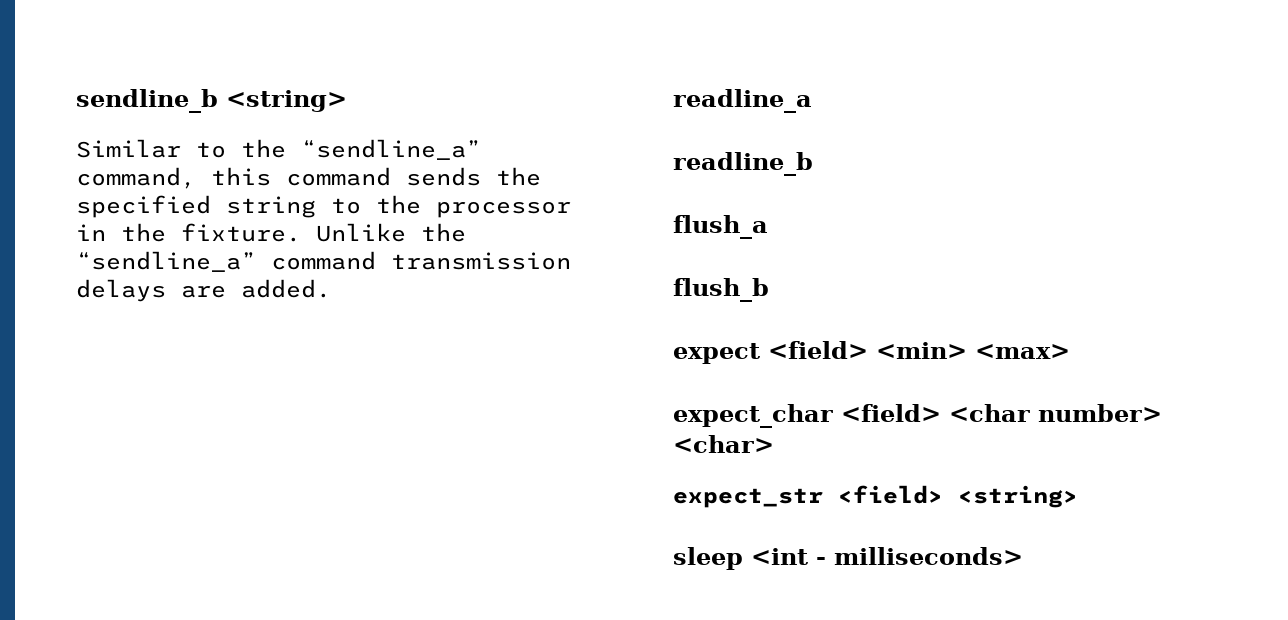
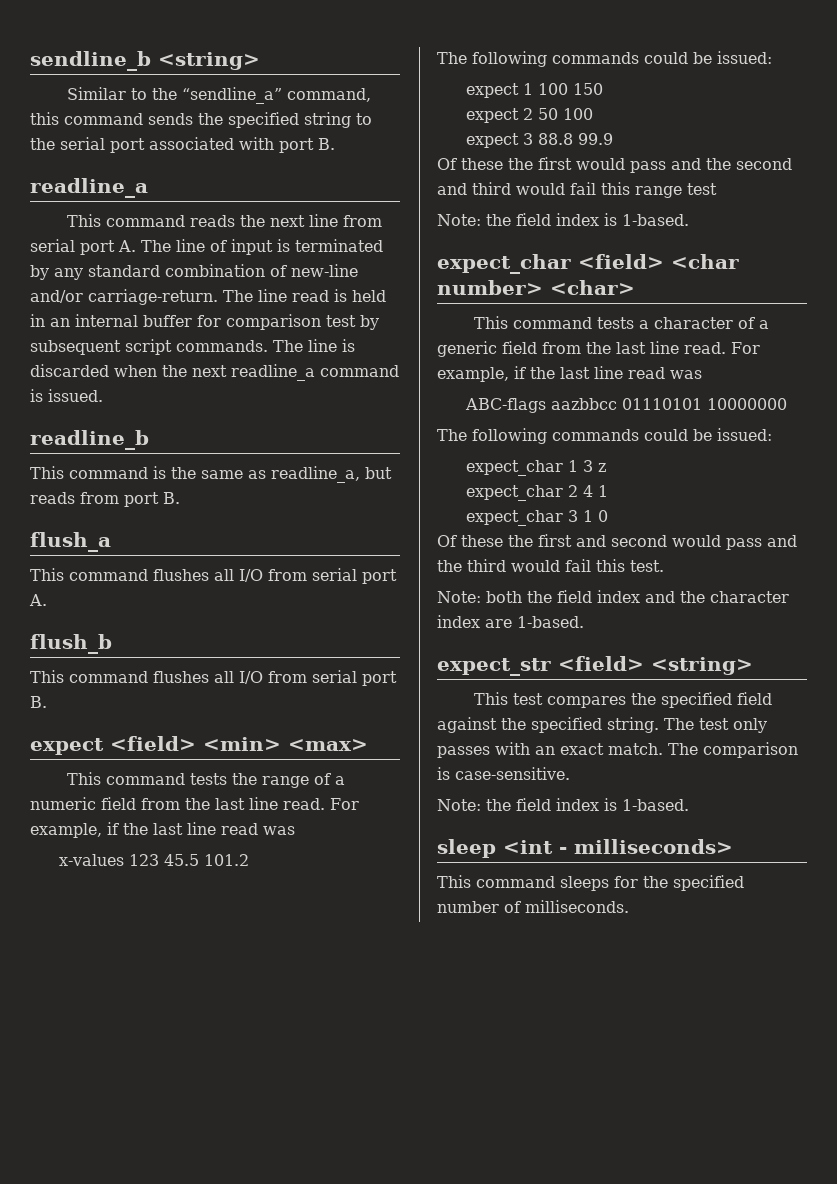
- Similar to the “sendline_a” command, this command sends the specified string to the processor in the fixture. Unlike the “sendline_a” command transmission delays are added.
+ Similar to the “sendline_a” command, this command sends the specified string to the serial port associated with port B.
  readline_a
+ This command reads the next line from serial port A. The line of input is terminated by any standard combination of new-line and/or carriage-return. The line read is held in an internal buffer for comparison test by subsequent script commands. The line is discarded when the next readline_a command is issued.
  readline_b
+ This command is the same as readline_a, but reads from port B.
  flush_a
+ This command flushes all I/O from serial port A.
  flush_b
+ This command flushes all I/O from serial port B.
  expect <field> <min> <max>
+ This command tests the range of a numeric field from the last line read. For example, if the last line read was
+ x-values 123 45.5 101.2
+ The following commands could be issued:
+ expect 1 100 150
+ expect 2 50 100
+ expect 3 88.8 99.9
+ Of these the first would pass and the second and third would fail this range test
+ Note: the field index is 1-based.
+ This command tests a character of a generic field from the last line read. For example, if the last line read was
+ ABC-flags aazbbcc 01110101 10000000
+ The following commands could be issued:
+ expect_char 1 3 z
+ expect_char 2 4 1
+ expect_char 3 1 0
+ Of these the first and second would pass and the third would fail this test.
+ Note: both the field index and the character index are 1-based.
  expect_str <field> <string>
+ This test compares the specified field against the specified string. The test only passes with an exact match. The comparison is case-sensitive.
+ Note: the field index is 1-based.
  sleep <int - milliseconds>
+ This command sleeps for the specified number of milliseconds.

